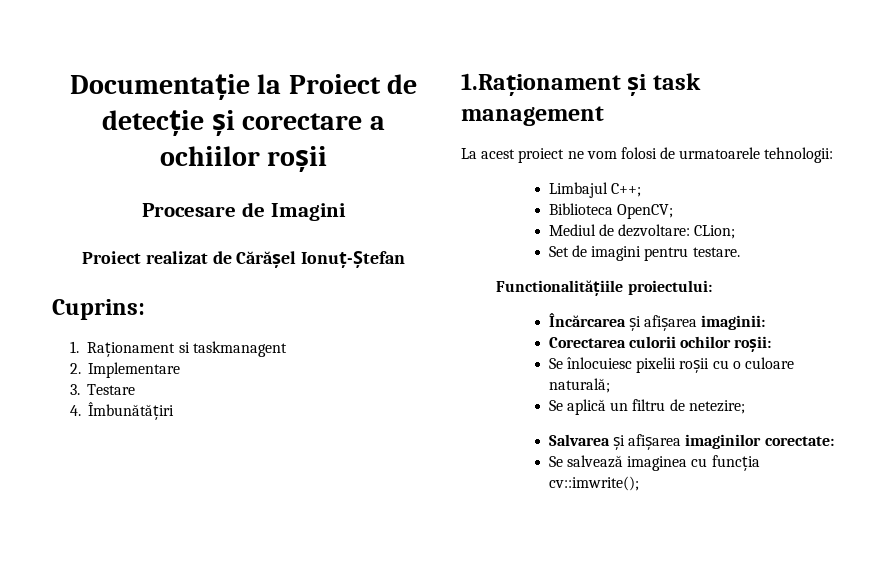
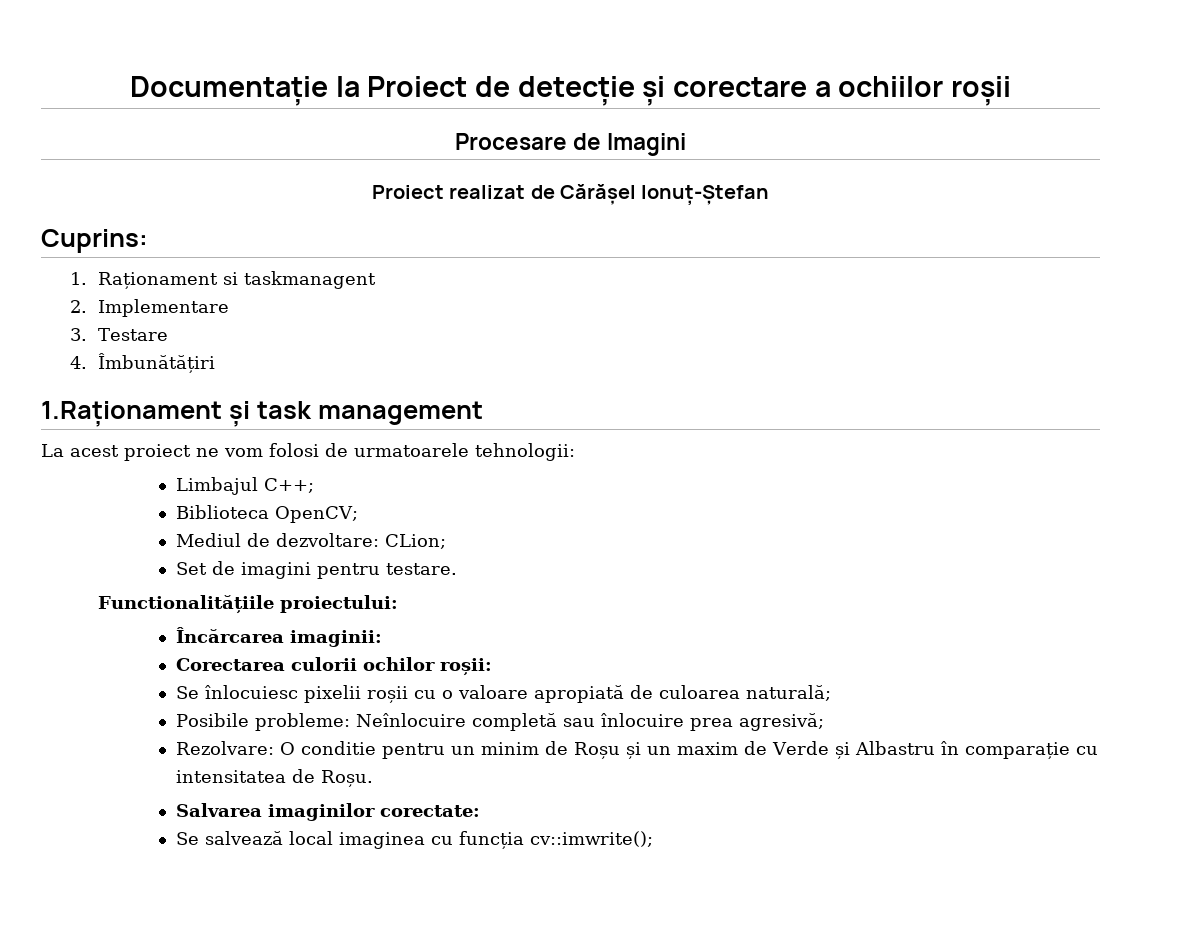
- Încărcarea și afișarea imaginii:
+ Încărcarea imaginii:
- Se înlocuiesc pixelii roșii cu o culoare naturală;
- Se aplică un filtru de netezire;
+ Se înlocuiesc pixelii roșii cu o valoare apropiată de culoarea naturală;
+ Posibile probleme: Neînlocuire completă sau înlocuire prea agresivă;
+ Rezolvare: O conditie pentru un minim de Roșu și un maxim de Verde și Albastru în comparație cu intensitatea de Roșu.
- Salvarea și afișarea imaginilor corectate:
+ Salvarea imaginilor corectate:
- Se salvează imaginea cu funcția cv::imwrite();
+ Se salvează local imaginea cu funcția cv::imwrite();

